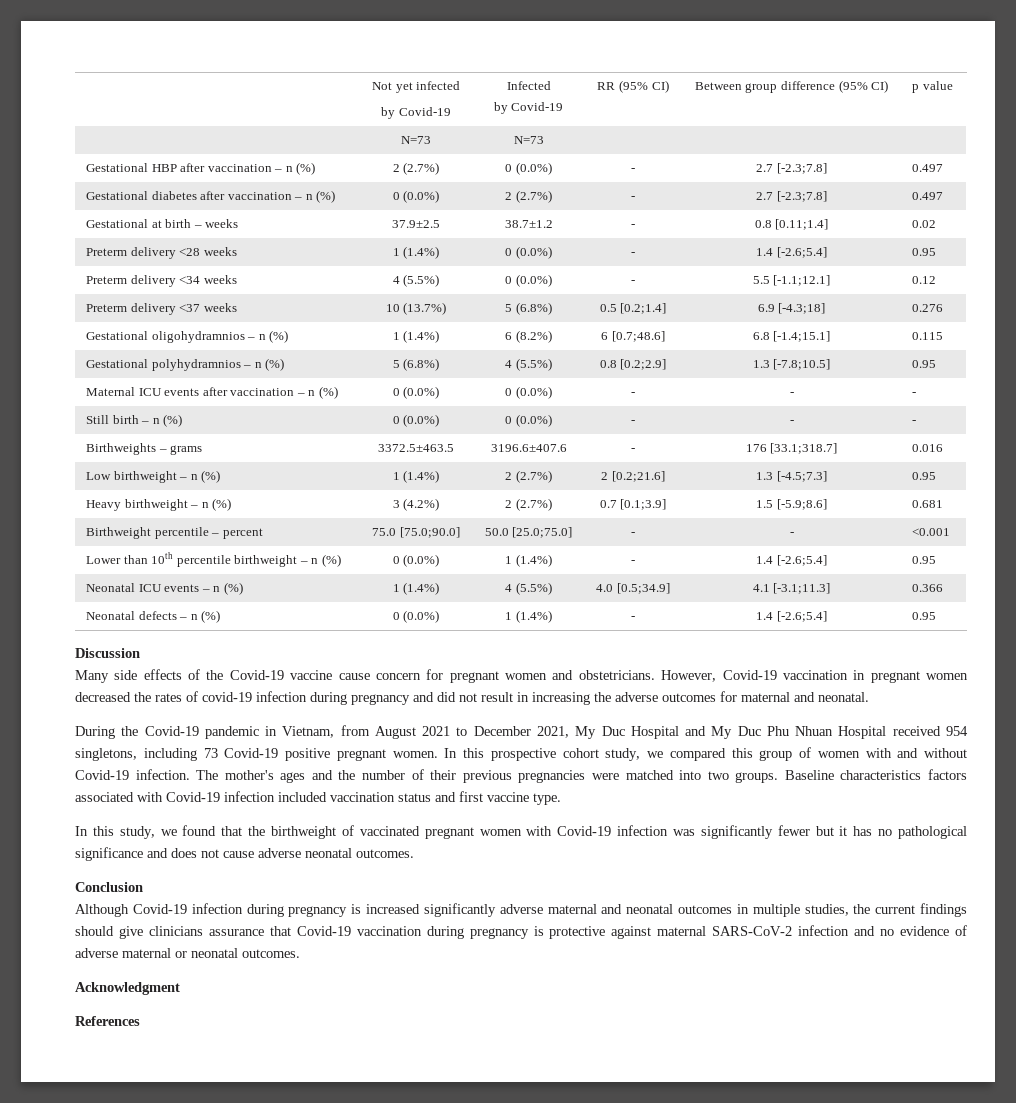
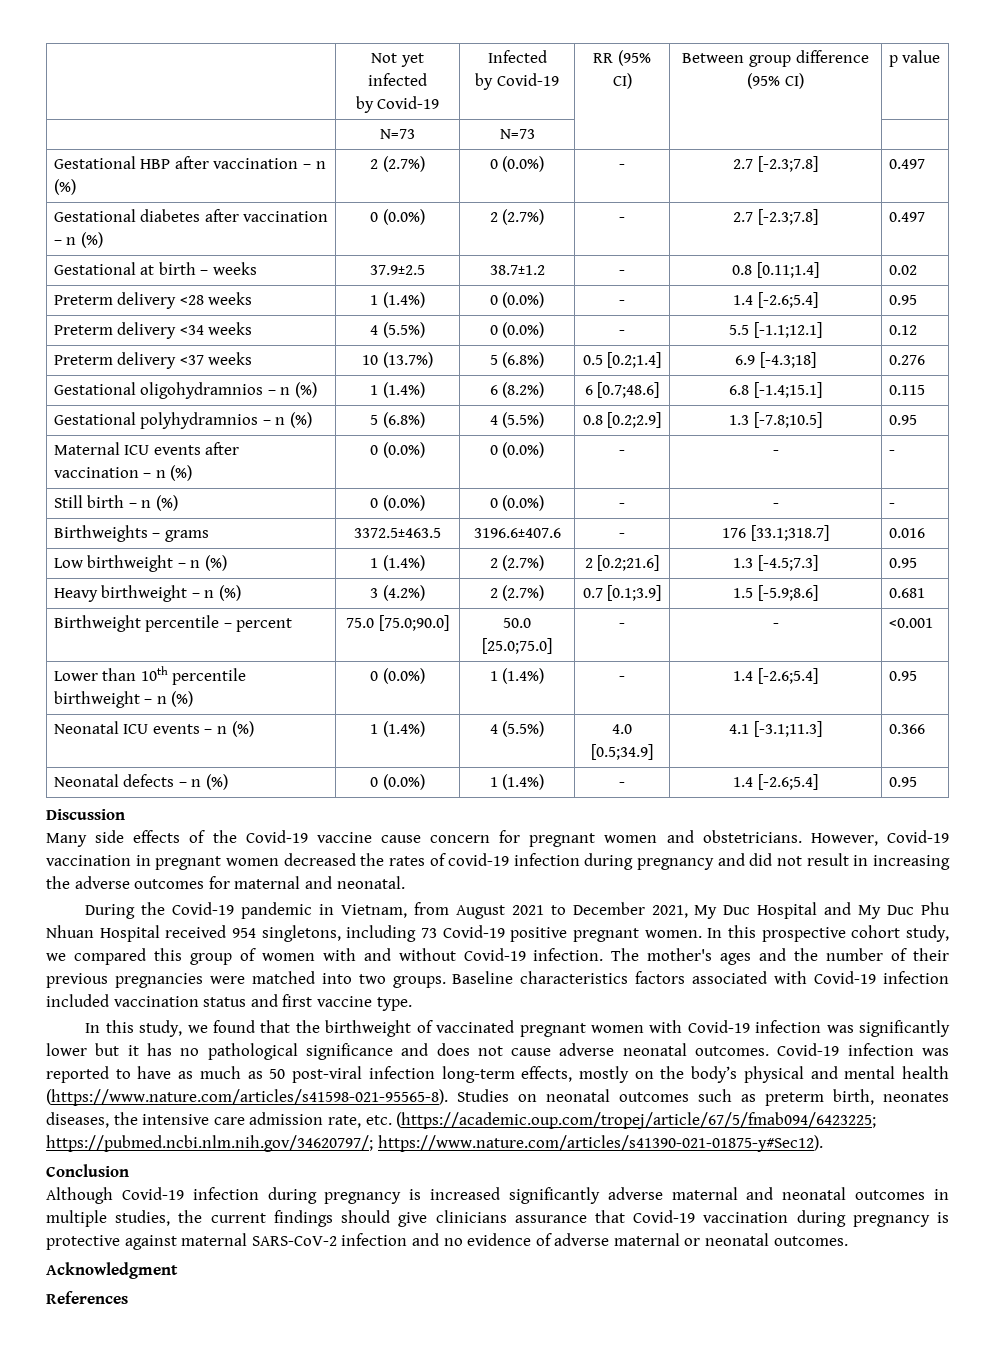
- In this study, we found that the birthweight of vaccinated pregnant women with Covid-19 infection was significantly fewer but it has no pathological significance and does not cause adverse neonatal outcomes.
+ In this study, we found that the birthweight of vaccinated pregnant women with Covid-19 infection was significantly lower but it has no pathological significance and does not cause adverse neonatal outcomes. Covid-19 infection was reported to have as much as 50 post-viral infection long-term effects, mostly on the body’s physical and mental health (https://www.nature.com/articles/s41598-021-95565-8). Studies on neonatal outcomes such as preterm birth, neonates diseases, the intensive care admission rate, etc. (https://academic.oup.com/tropej/article/67/5/fmab094/6423225; https://pubmed.ncbi.nlm.nih.gov/34620797/; https://www.nature.com/articles/s41390-021-01875-y#Sec12).

